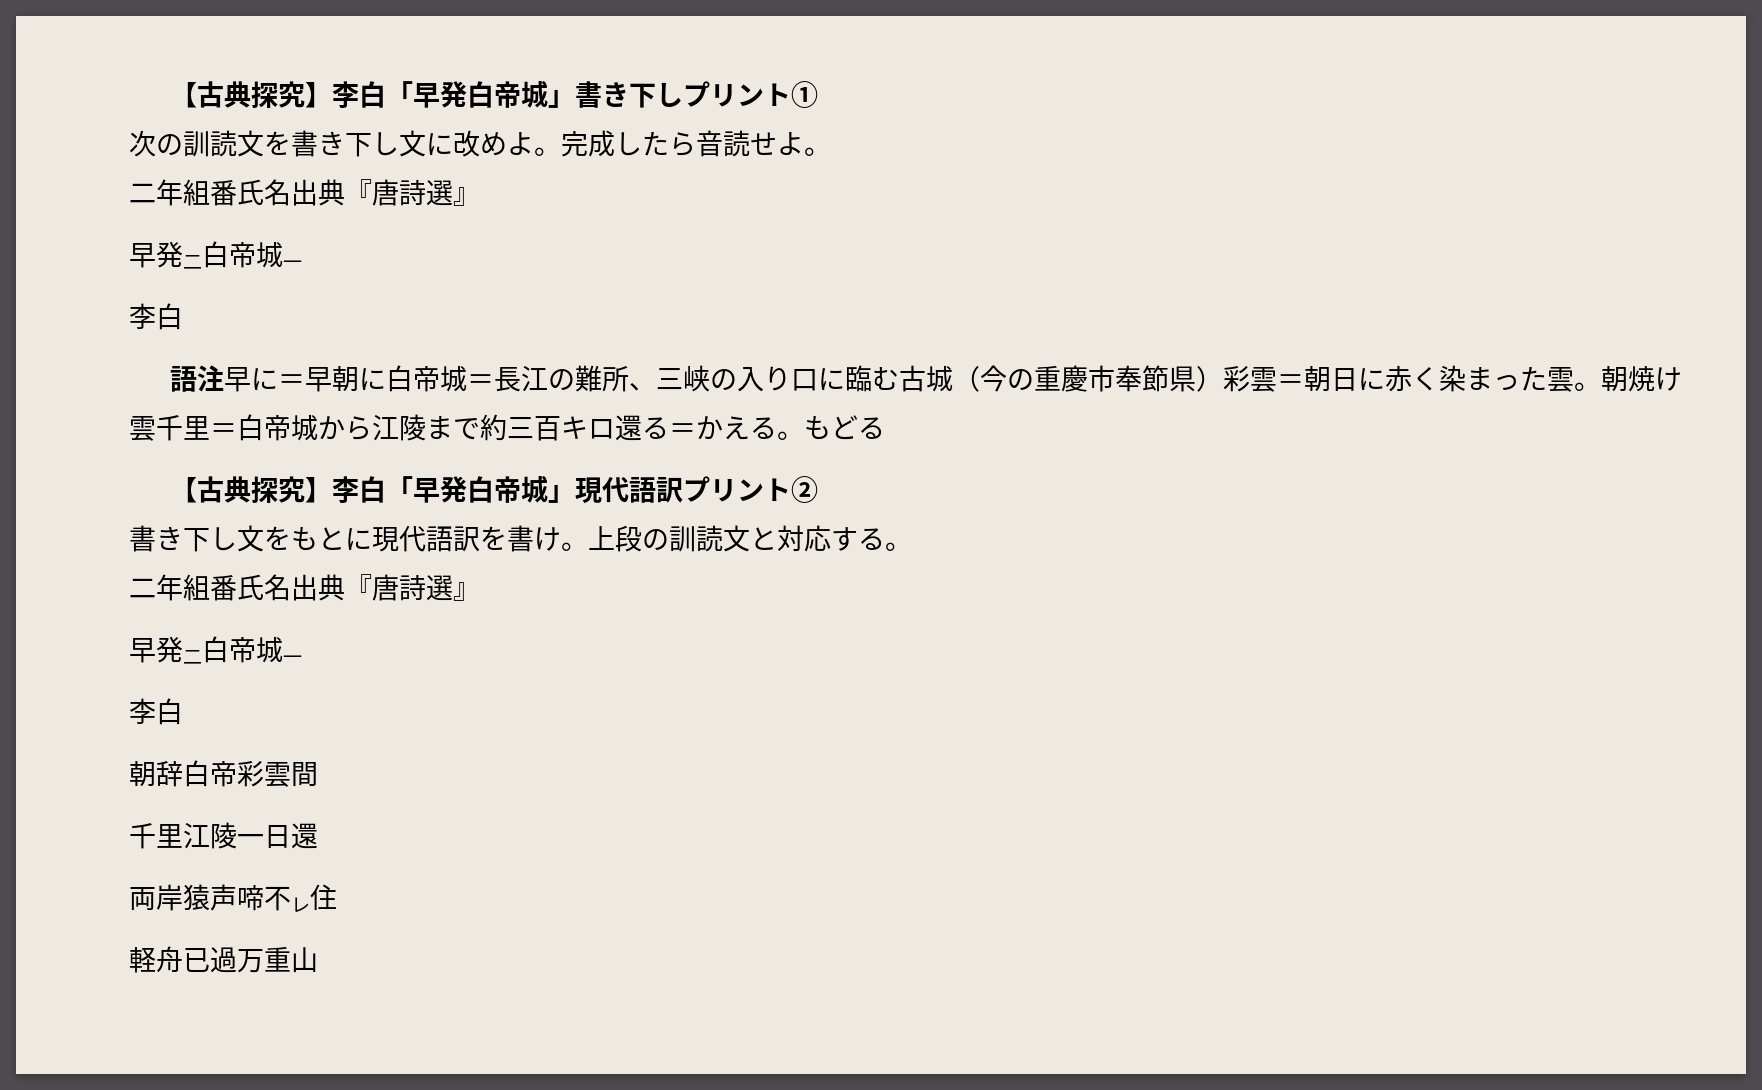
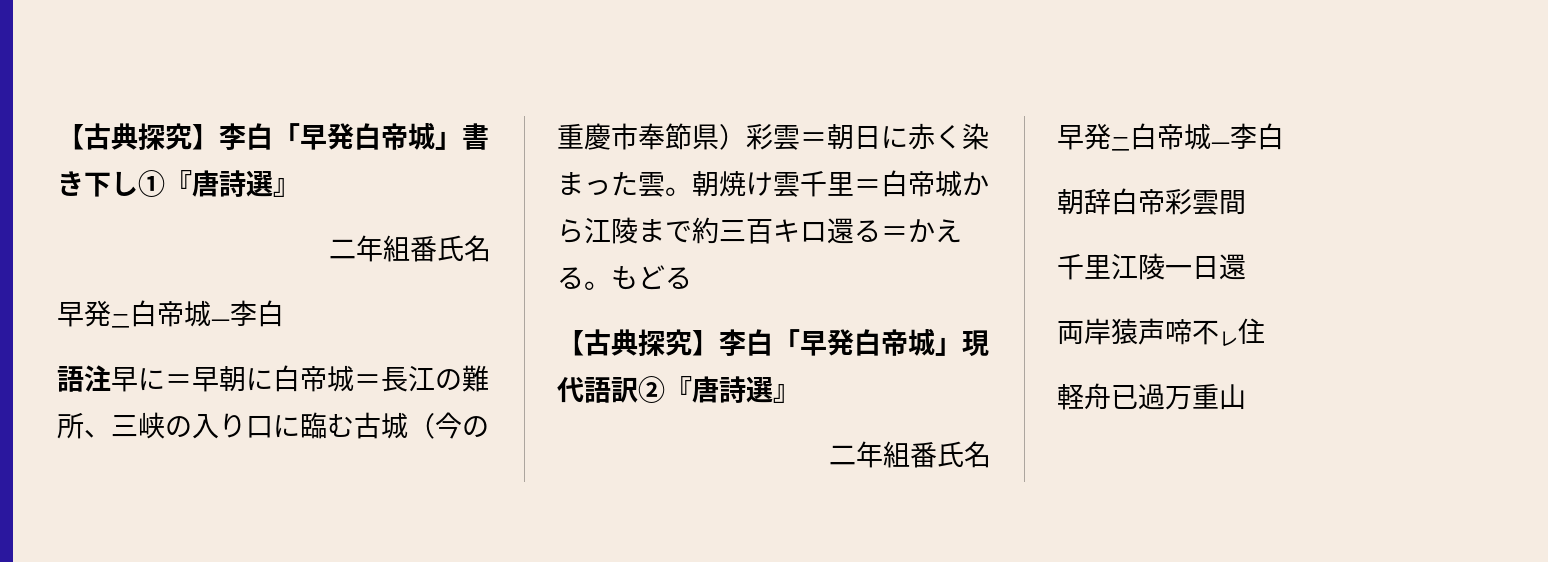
- 【古典探究】李白「早発白帝城」書き下しプリント①
- 次の訓読文を書き下し文に改めよ。完成したら音読せよ。
- 二年組番氏名出典『唐詩選』
- 早発二白帝城一
- 李白
+ 【古典探究】李白「早発白帝城」書き下し①『唐詩選』
+ 二年組番氏名
+ 早発二白帝城一李白
- 【古典探究】李白「早発白帝城」現代語訳プリント②
- 書き下し文をもとに現代語訳を書け。上段の訓読文と対応する。
- 二年組番氏名出典『唐詩選』
- 早発二白帝城一
- 李白
+ 【古典探究】李白「早発白帝城」現代語訳②『唐詩選』
+ 二年組番氏名
+ 早発二白帝城一李白

